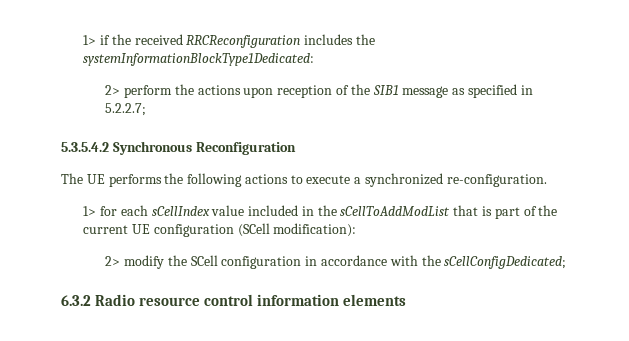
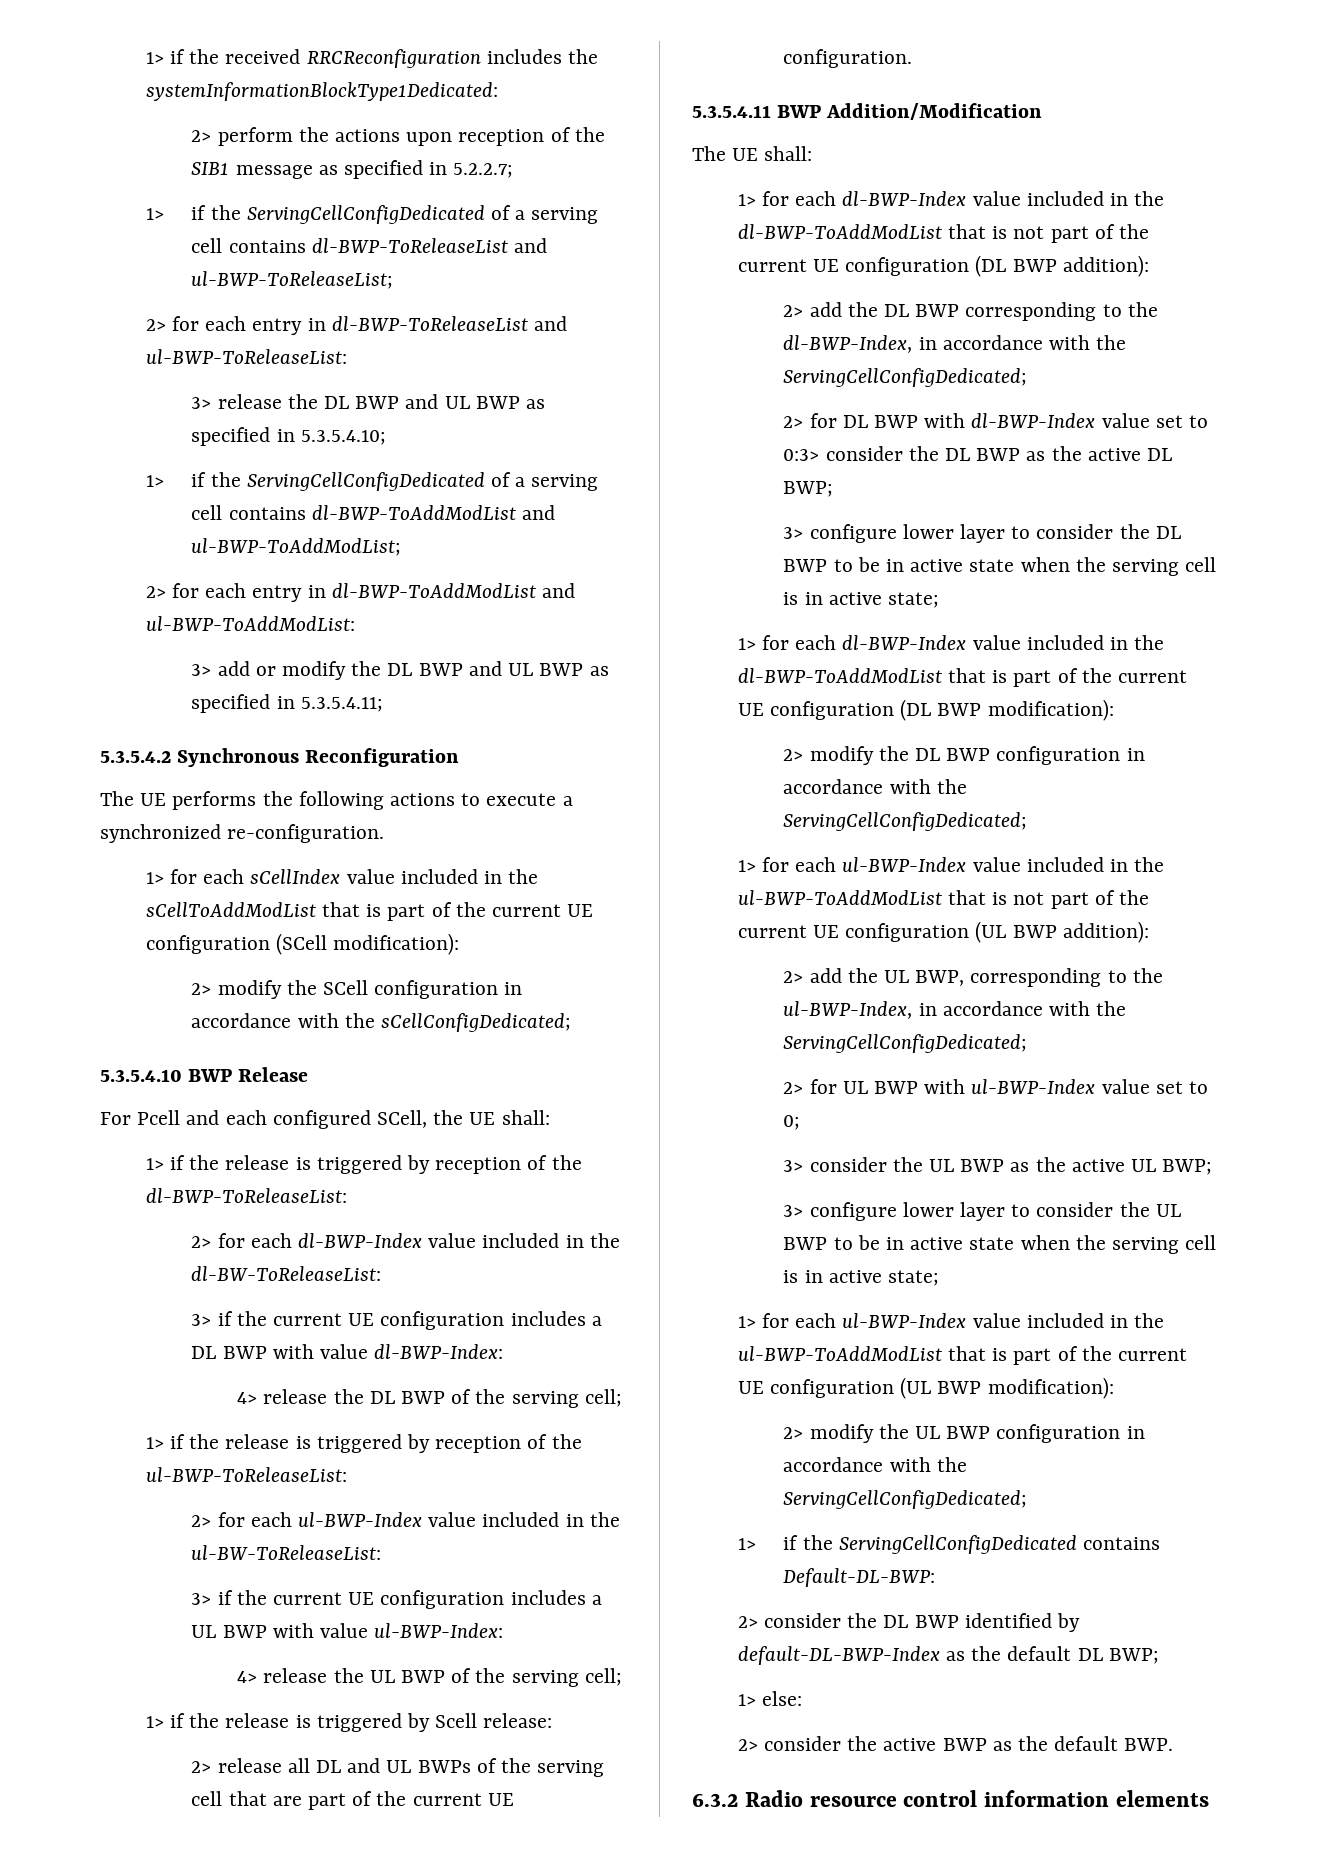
+ 1> if the ServingCellConfigDedicated of a serving cell contains dl-BWP-ToReleaseList and ul-BWP-ToReleaseList;
+ 2> for each entry in dl-BWP-ToReleaseList and ul-BWP-ToReleaseList:
+ 3> release the DL BWP and UL BWP as specified in 5.3.5.4.10;
+ 1> if the ServingCellConfigDedicated of a serving cell contains dl-BWP-ToAddModList and ul-BWP-ToAddModList;
+ 2> for each entry in dl-BWP-ToAddModList and ul-BWP-ToAddModList:
+ 3> add or modify the DL BWP and UL BWP as specified in 5.3.5.4.11;
+ 5.3.5.4.10 BWP Release
+ For Pcell and each configured SCell, the UE shall:
+ 1> if the release is triggered by reception of the dl-BWP-ToReleaseList:
+ 2> for each dl-BWP-Index value included in the dl-BW-ToReleaseList:
+ 3> if the current UE configuration includes a DL BWP with value dl-BWP-Index:
+ 4> release the DL BWP of the serving cell;
+ 1> if the release is triggered by reception of the ul-BWP-ToReleaseList:
+ 2> for each ul-BWP-Index value included in the ul-BW-ToReleaseList:
+ 3> if the current UE configuration includes a UL BWP with value ul-BWP-Index:
+ 4> release the UL BWP of the serving cell;
+ 1> if the release is triggered by Scell release:
+ 2> release all DL and UL BWPs of the serving cell that are part of the current UE configuration.
+ 5.3.5.4.11 BWP Addition/Modification
+ The UE shall:
+ 1> for each dl-BWP-Index value included in the dl-BWP-ToAddModList that is not part of the current UE configuration (DL BWP addition):
+ 2> add the DL BWP corresponding to the dl-BWP-Index, in accordance with the ServingCellConfigDedicated;
+ 2> for DL BWP with dl-BWP-Index value set to 0:3> consider the DL BWP as the active DL BWP;
+ 3> configure lower layer to consider the DL BWP to be in active state when the serving cell is in active state;
+ 1> for each dl-BWP-Index value included in the dl-BWP-ToAddModList that is part of the current UE configuration (DL BWP modification):
+ 2> modify the DL BWP configuration in accordance with the ServingCellConfigDedicated;
+ 1> for each ul-BWP-Index value included in the ul-BWP-ToAddModList that is not part of the current UE configuration (UL BWP addition):
+ 2> add the UL BWP, corresponding to the ul-BWP-Index, in accordance with the ServingCellConfigDedicated;
+ 2> for UL BWP with ul-BWP-Index value set to 0;
+ 3> consider the UL BWP as the active UL BWP;
+ 3> configure lower layer to consider the UL BWP to be in active state when the serving cell is in active state;
+ 1> for each ul-BWP-Index value included in the ul-BWP-ToAddModList that is part of the current UE configuration (UL BWP modification):
+ 2> modify the UL BWP configuration in accordance with the ServingCellConfigDedicated;
+ 1> if the ServingCellConfigDedicated contains Default-DL-BWP:
+ 2> consider the DL BWP identified by default-DL-BWP-Index as the default DL BWP;
+ 1> else:
+ 2> consider the active BWP as the default BWP.

